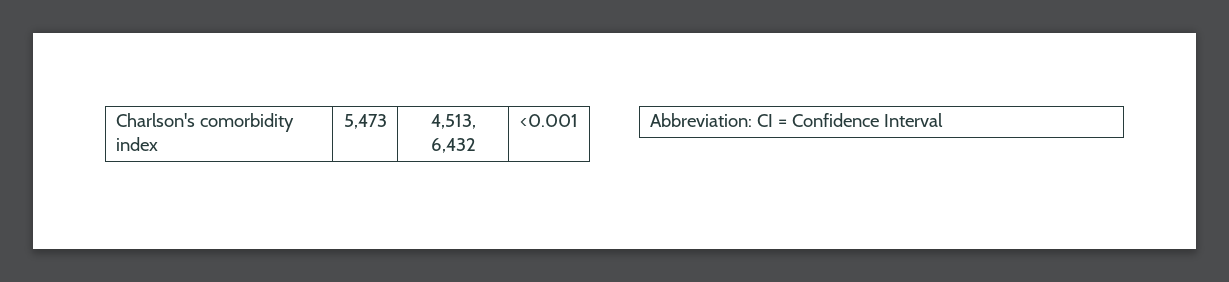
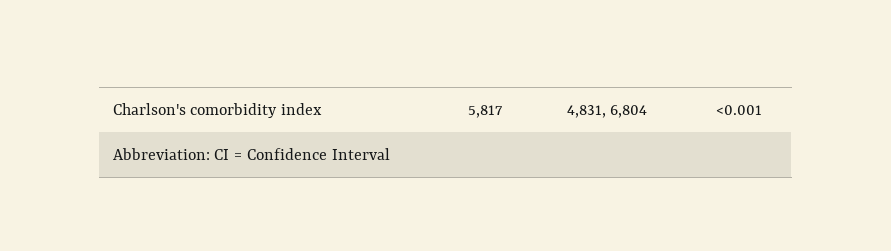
- Charlson's comorbidity index | 5,473 | 4,513, 6,432 | <0.001
+ Charlson's comorbidity index | 5,817 | 4,831, 6,804 | <0.001

